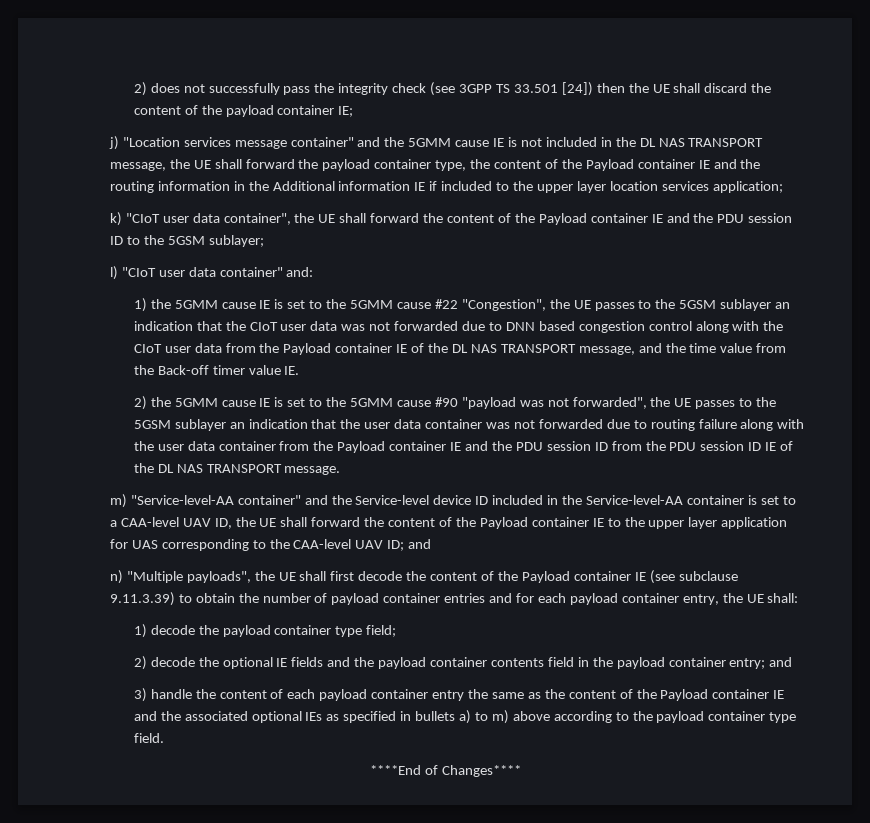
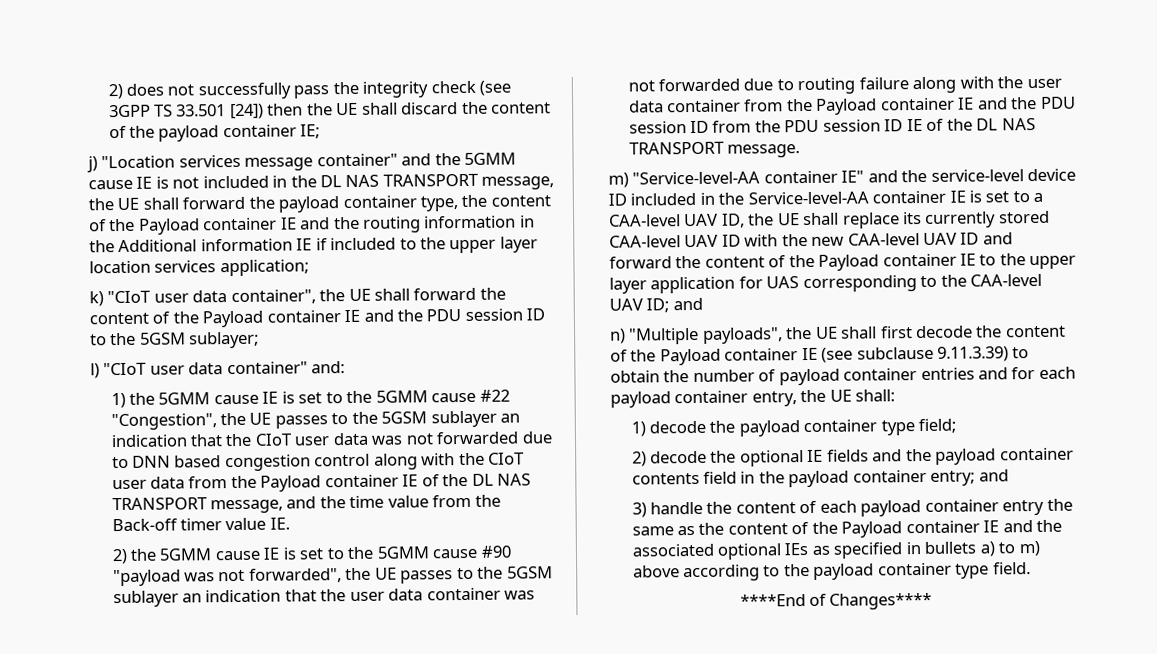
- m) "Service-level-AA container" and the Service-level device ID included in the Service-level-AA container is set to a CAA-level UAV ID, the UE shall forward the content of the Payload container IE to the upper layer application for UAS corresponding to the CAA-level UAV ID; and
+ m) "Service-level-AA container IE" and the service-level device ID included in the Service-level-AA container IE is set to a CAA-level UAV ID, the UE shall replace its currently stored CAA-level UAV ID with the new CAA-level UAV ID and forward the content of the Payload container IE to the upper layer application for UAS corresponding to the CAA-level UAV ID; and

